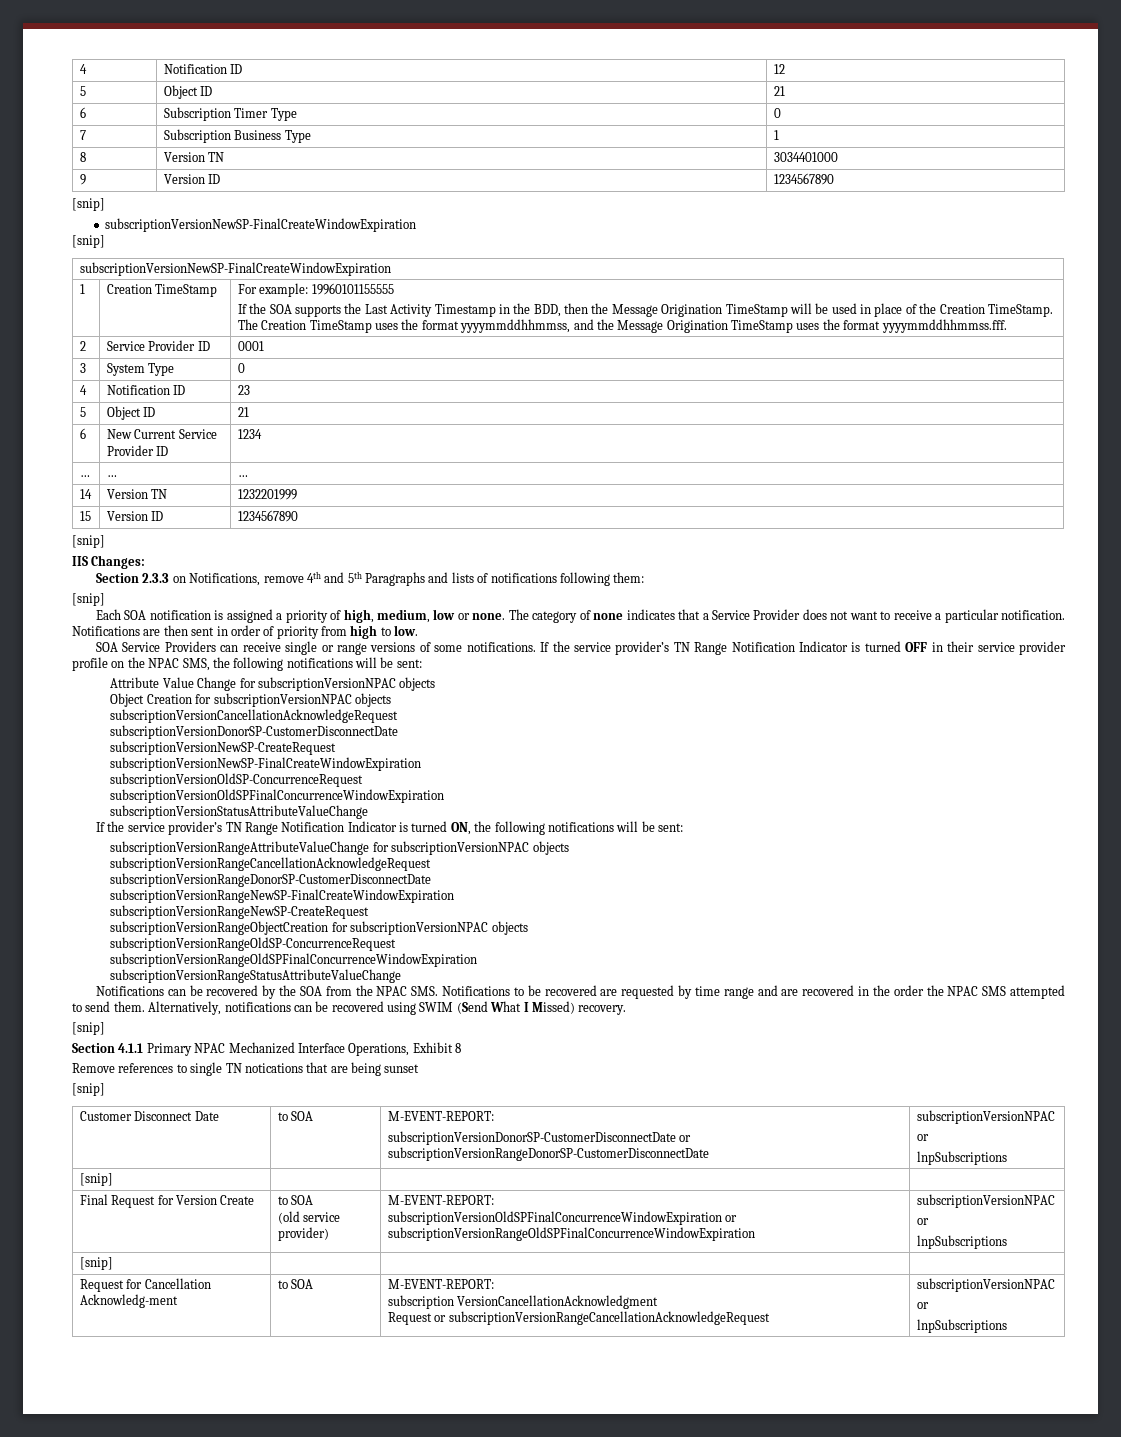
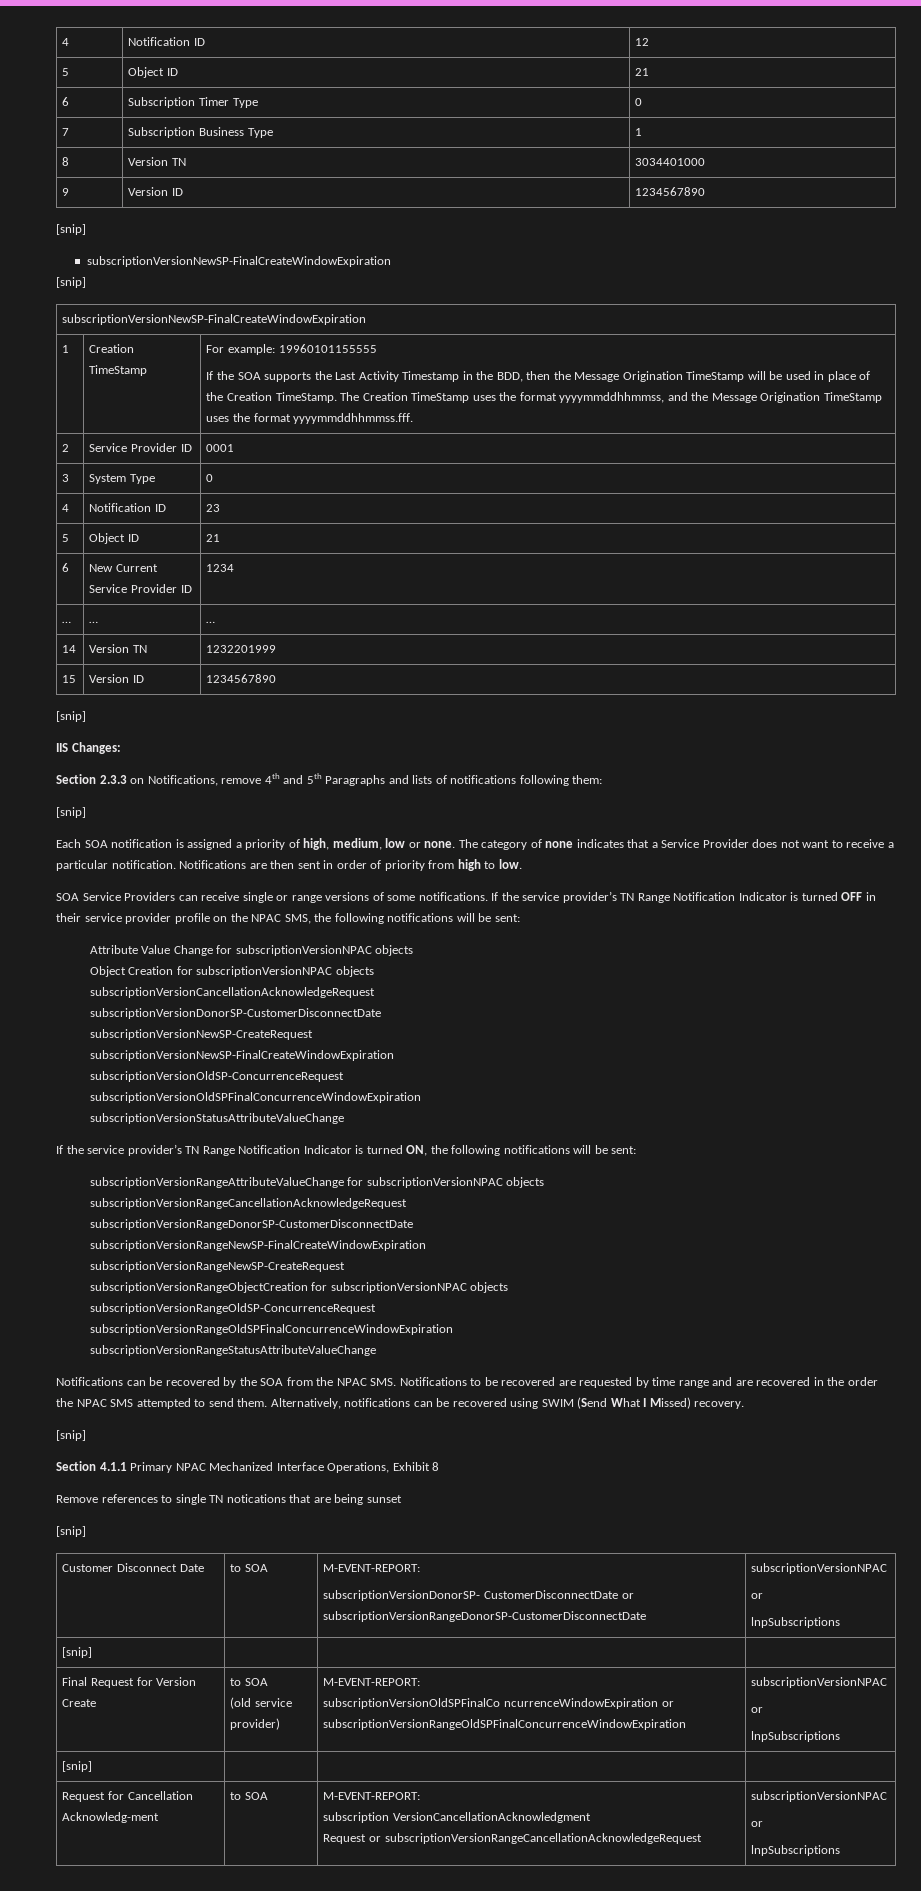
  Customer Disconnect Date | to SOA | M-EVENT-REPORT:
- subscriptionVersionDonorSP-CustomerDisconnectDate or subscriptionVersionRangeDonorSP-CustomerDisconnectDate | subscriptionVersionNPAC
+ subscriptionVersionDonorSP- CustomerDisconnectDate or subscriptionVersionRangeDonorSP-CustomerDisconnectDate | subscriptionVersionNPAC
  Final Request for Version Create | to SOA
  (old service provider) | M-EVENT-REPORT:
- subscriptionVersionOldSPFinalConcurrenceWindowExpiration or subscriptionVersionRangeOldSPFinalConcurrenceWindowExpiration | subscriptionVersionNPAC
+ subscriptionVersionOldSPFinalCo ncurrenceWindowExpiration or subscriptionVersionRangeOldSPFinalConcurrenceWindowExpiration | subscriptionVersionNPAC

